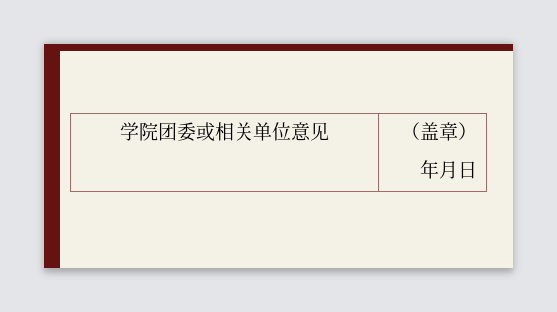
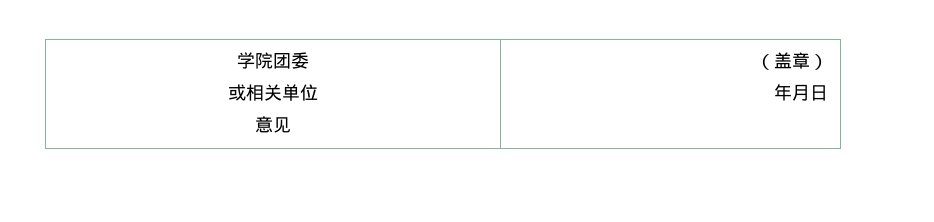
- 学院团委或相关单位意见 | （盖章）
+ 学院团委
+ 或相关单位
+ 意见 | （盖章）

